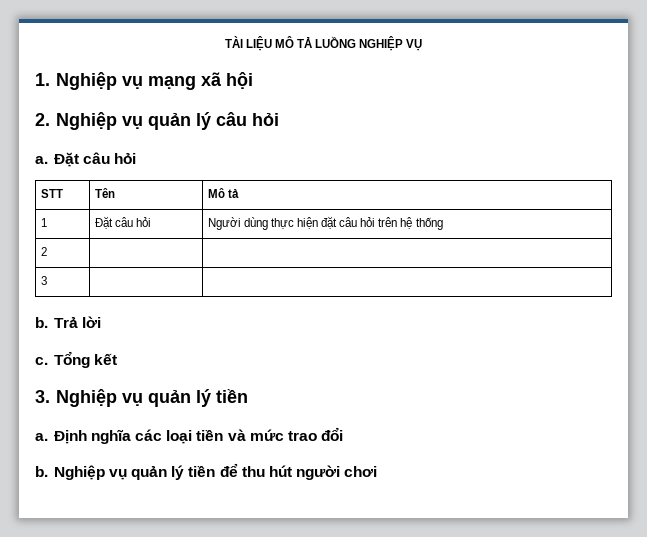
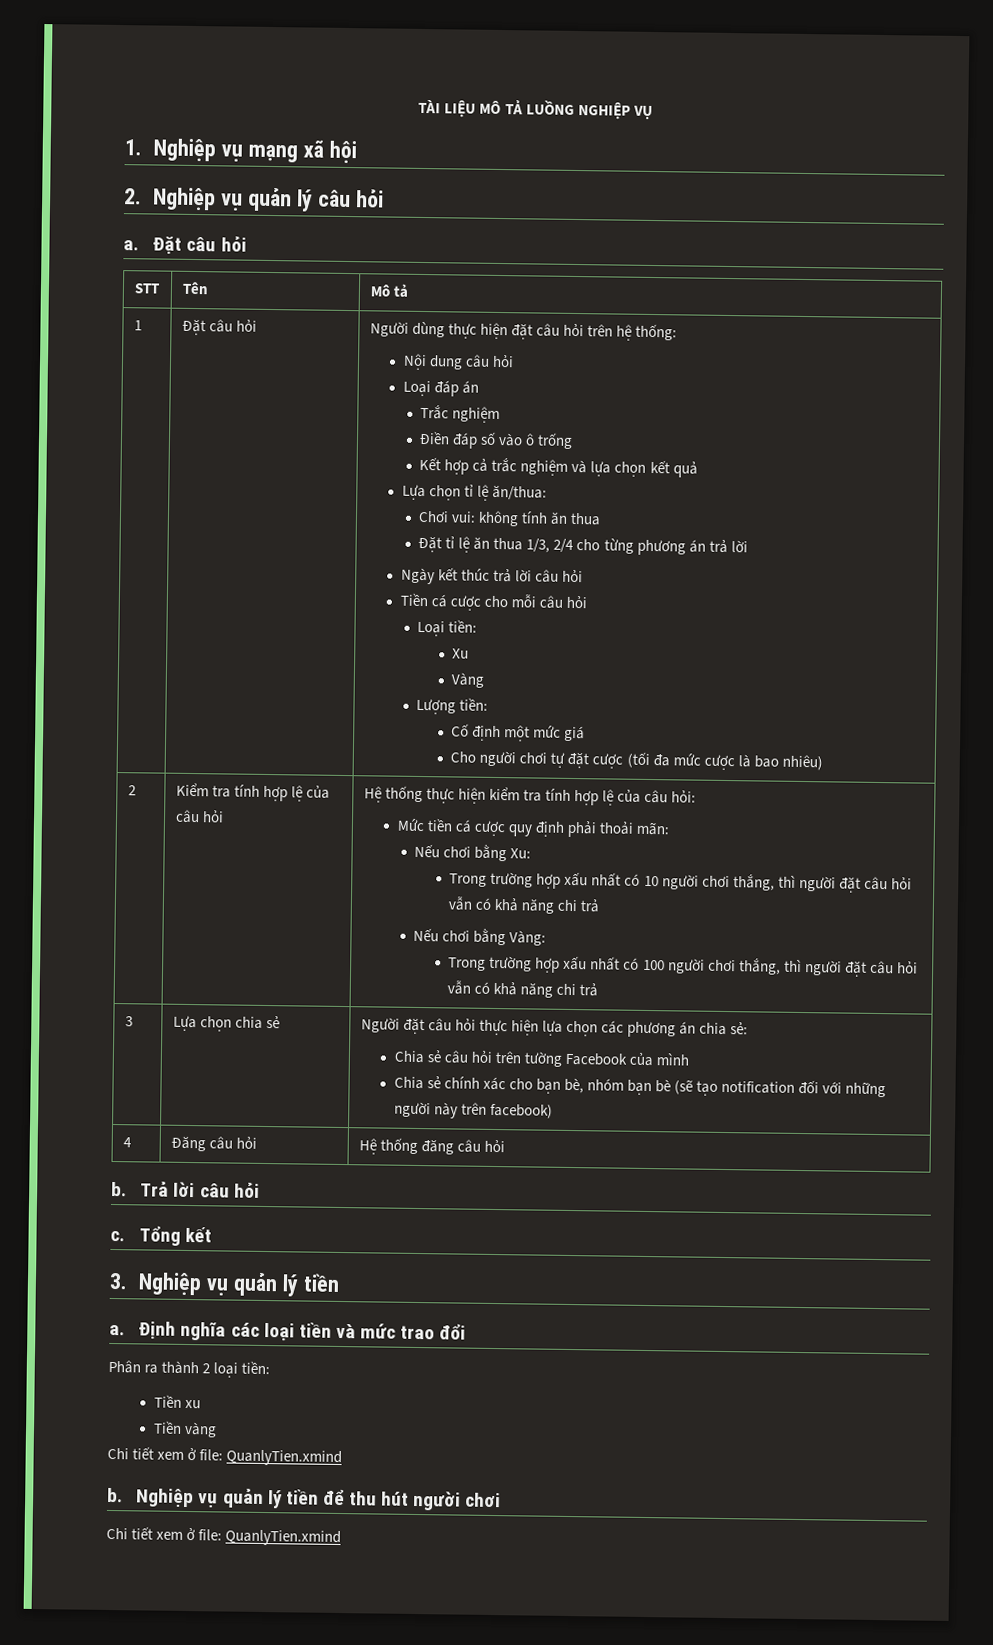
- Người dùng thực hiện đặt câu hỏi trên hệ thống
- 2 | |
- 3 | |
+ Người dùng thực hiện đặt câu hỏi trên hệ thống:
+ Nội dung câu hỏi
+ Loại đáp án
+ Trắc nghiệm
+ Điền đáp số vào ô trống
+ Kết hợp cả trắc nghiệm và lựa chọn kết quả
+ Lựa chọn tỉ lệ ăn/thua:
+ Chơi vui: không tính ăn thua
+ Đặt tỉ lệ ăn thua 1/3, 2/4 cho từng phương án trả lời
+ Ngày kết thúc trả lời câu hỏi
+ Tiền cá cược cho mỗi câu hỏi
+ Loại tiền:
+ Xu
+ Vàng
+ Lượng tiền:
+ Cố định một mức giá
+ Cho người chơi tự đặt cược (tối đa mức cược là bao nhiêu)
+ 2 | Kiểm tra tính hợp lệ của câu hỏi | Hệ thống thực hiện kiểm tra tính hợp lệ của câu hỏi:
+ Mức tiền cá cược quy định phải thoải mãn:
+ Nếu chơi bằng Xu:
+ Trong trường hợp xấu nhất có 10 người chơi thắng, thì người đặt câu hỏi vẫn có khả năng chi trả
+ Nếu chơi bằng Vàng:
+ Trong trường hợp xấu nhất có 100 người chơi thắng, thì người đặt câu hỏi vẫn có khả năng chi trả
+ 3 | Lựa chọn chia sẻ | Người đặt câu hỏi thực hiện lựa chọn các phương án chia sẻ:
+ Chia sẻ câu hỏi trên tường Facebook của mình
+ Chia sẻ chính xác cho bạn bè, nhóm bạn bè (sẽ tạo notification đối với những người này trên facebook)
+ 4 | Đăng câu hỏi | Hệ thống đăng câu hỏi
- Trả lời
+ Trả lời câu hỏi
+ Phân ra thành 2 loại tiền:
+ Tiền xu
+ Tiền vàng
+ Chi tiết xem ở file: QuanlyTien.xmind
  Nghiệp vụ quản lý tiền để thu hút người chơi
+ Chi tiết xem ở file: QuanlyTien.xmind

